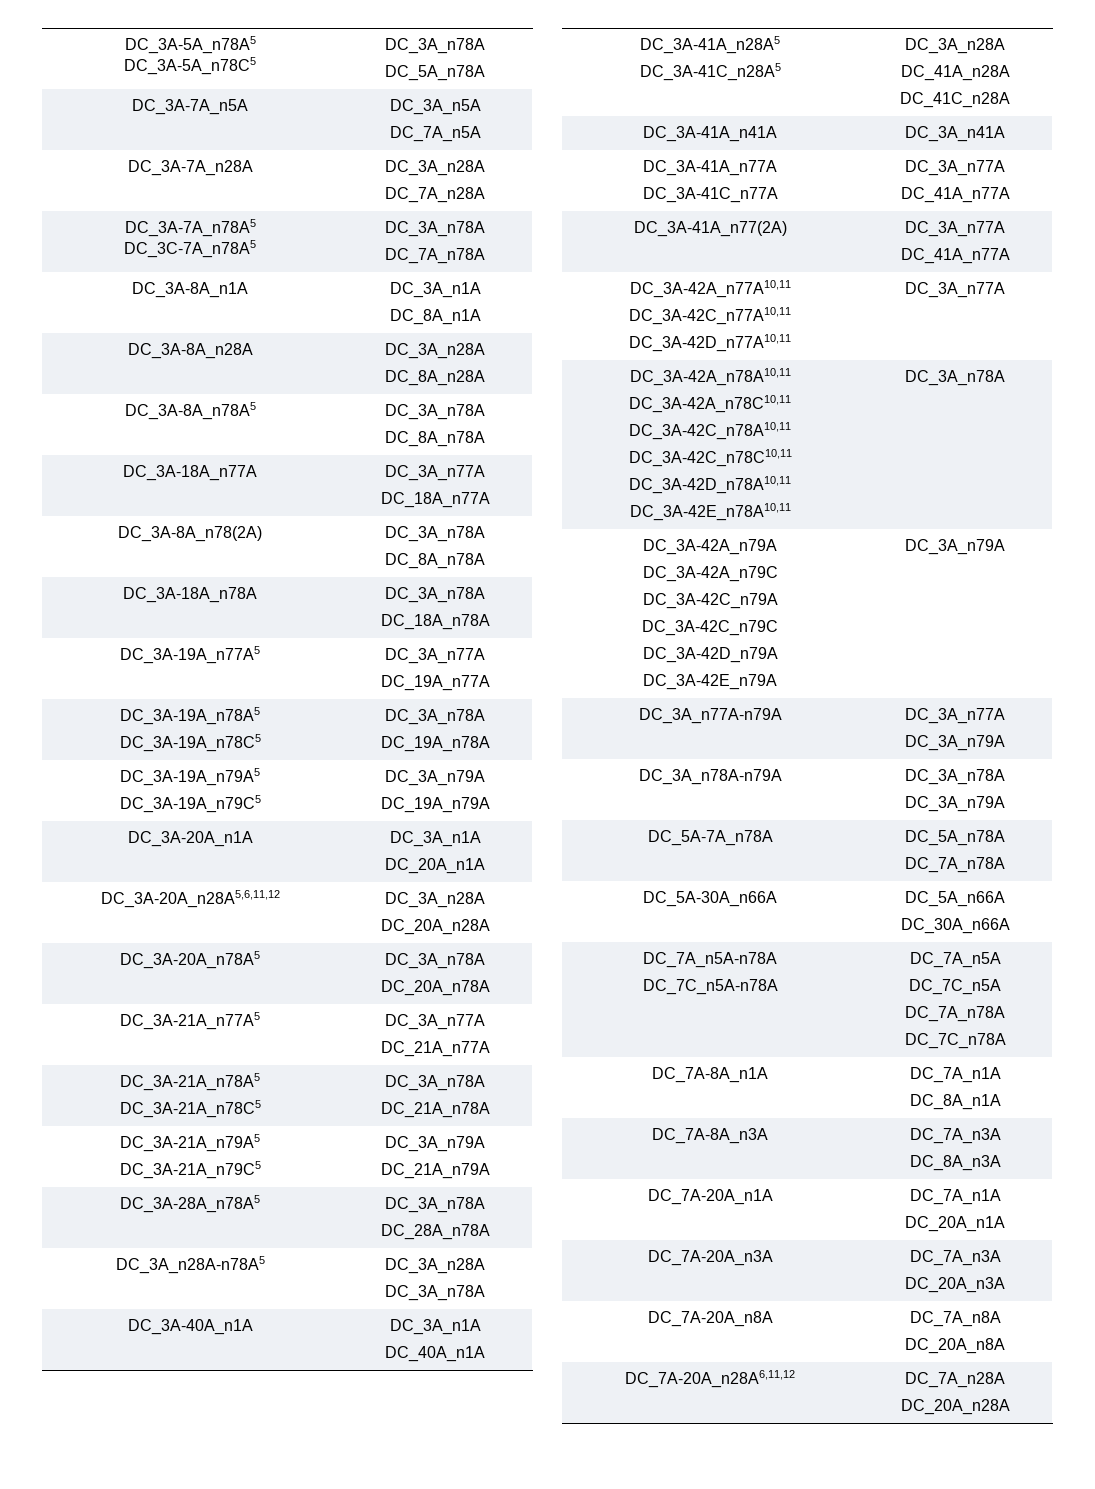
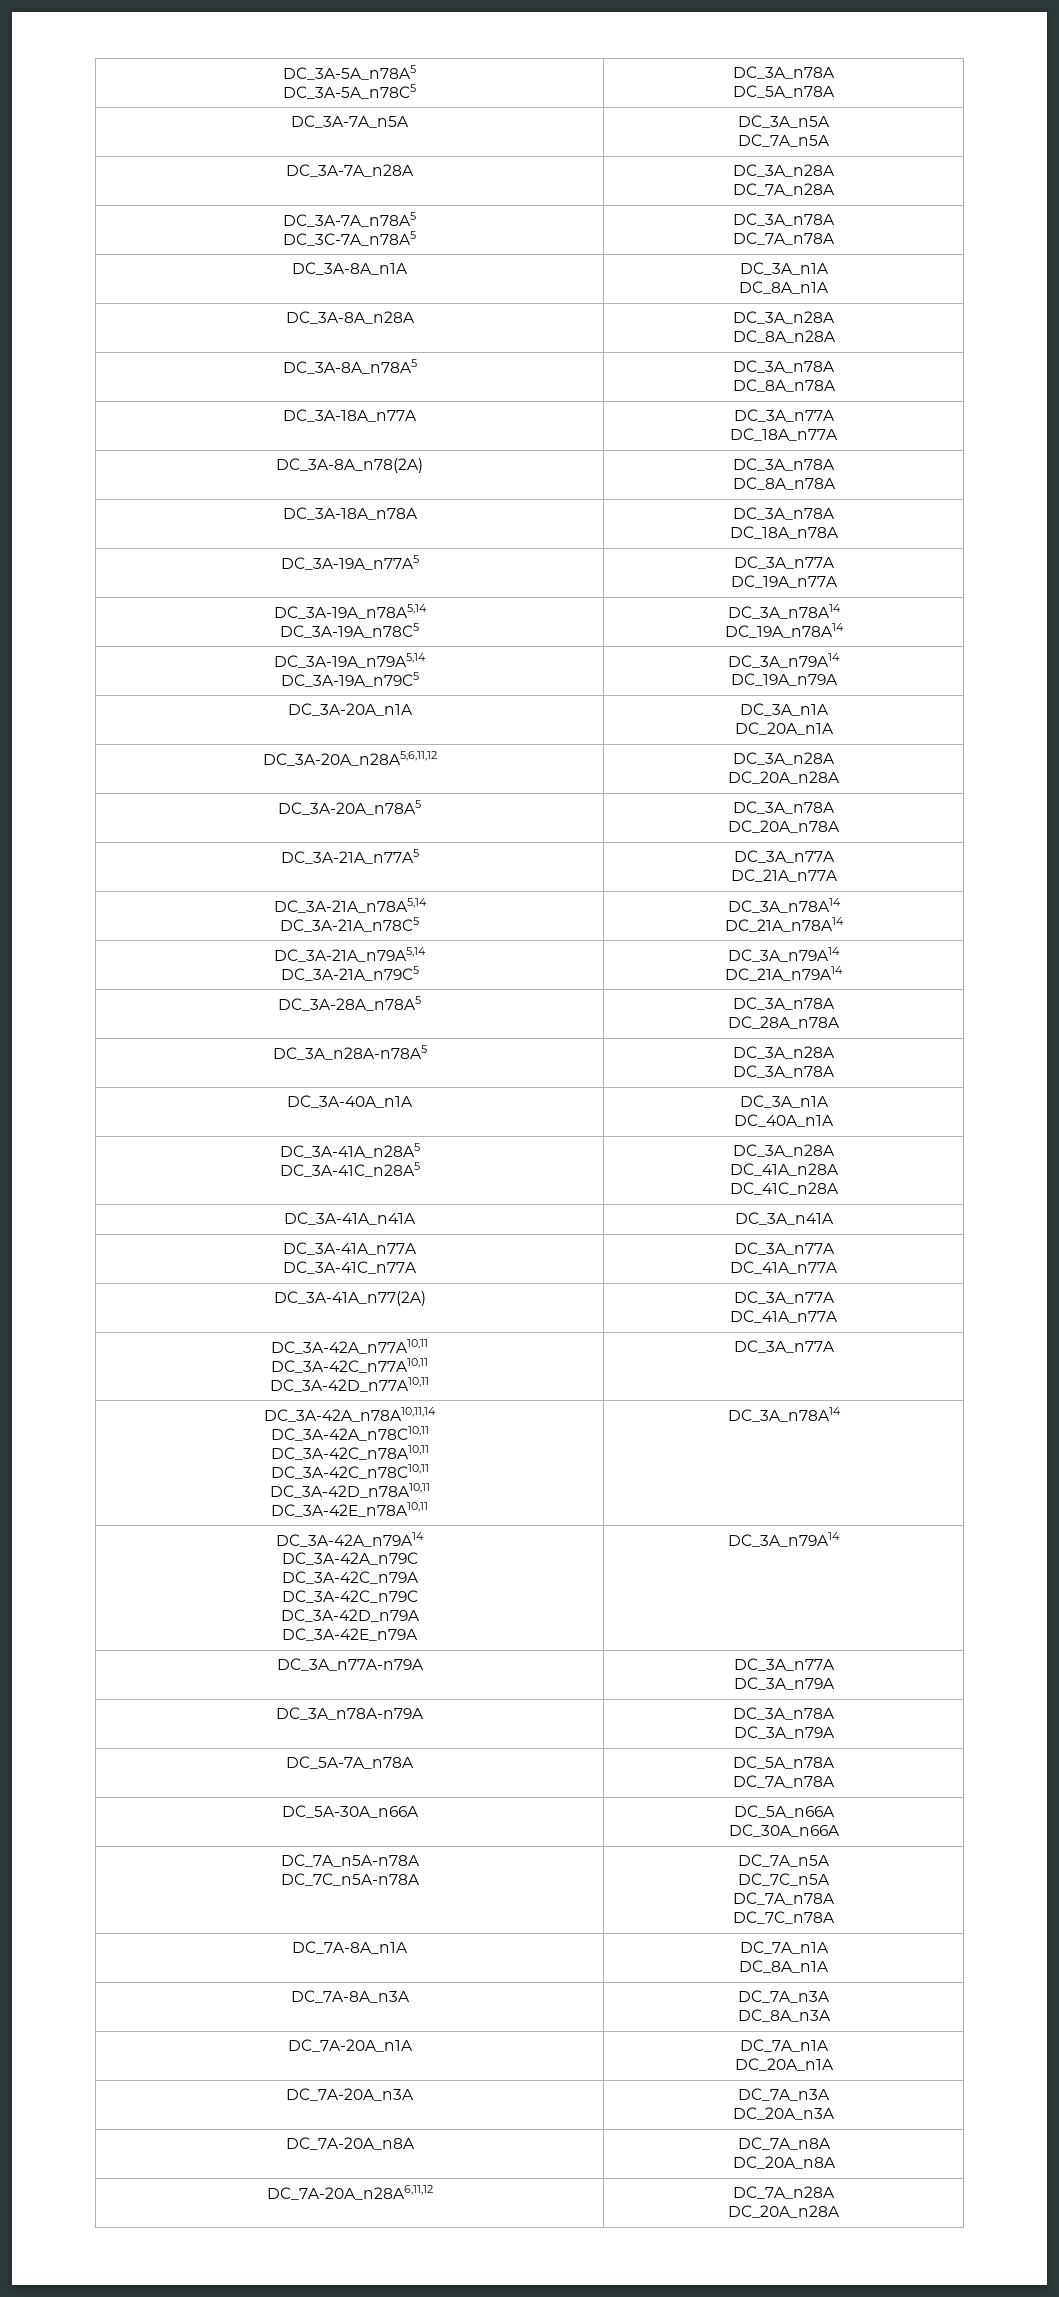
- DC_3A-19A_n78A5
- DC_3A-19A_n78C5 | DC_3A_n78A
- DC_19A_n78A
- DC_3A-19A_n79A5
- DC_3A-19A_n79C5 | DC_3A_n79A
+ DC_3A-19A_n78A5,14
+ DC_3A-19A_n78C5 | DC_3A_n78A14
+ DC_19A_n78A14
+ DC_3A-19A_n79A5,14
+ DC_3A-19A_n79C5 | DC_3A_n79A14
- DC_3A-21A_n78A5
- DC_3A-21A_n78C5 | DC_3A_n78A
- DC_21A_n78A
- DC_3A-21A_n79A5
- DC_3A-21A_n79C5 | DC_3A_n79A
- DC_21A_n79A
+ DC_3A-21A_n78A5,14
+ DC_3A-21A_n78C5 | DC_3A_n78A14
+ DC_21A_n78A14
+ DC_3A-21A_n79A5,14
+ DC_3A-21A_n79C5 | DC_3A_n79A14
+ DC_21A_n79A14
- DC_3A-42A_n78A10,11
+ DC_3A-42A_n78A10,11,14
  DC_3A-42A_n78C10,11
  DC_3A-42C_n78A10,11
  DC_3A-42C_n78C10,11
  DC_3A-42D_n78A10,11
- DC_3A-42E_n78A10,11 | DC_3A_n78A
- DC_3A-42A_n79A
+ DC_3A-42E_n78A10,11 | DC_3A_n78A14
+ DC_3A-42A_n79A14
  DC_3A-42A_n79C
  DC_3A-42C_n79A
  DC_3A-42C_n79C
  DC_3A-42D_n79A
- DC_3A-42E_n79A | DC_3A_n79A
+ DC_3A-42E_n79A | DC_3A_n79A14

